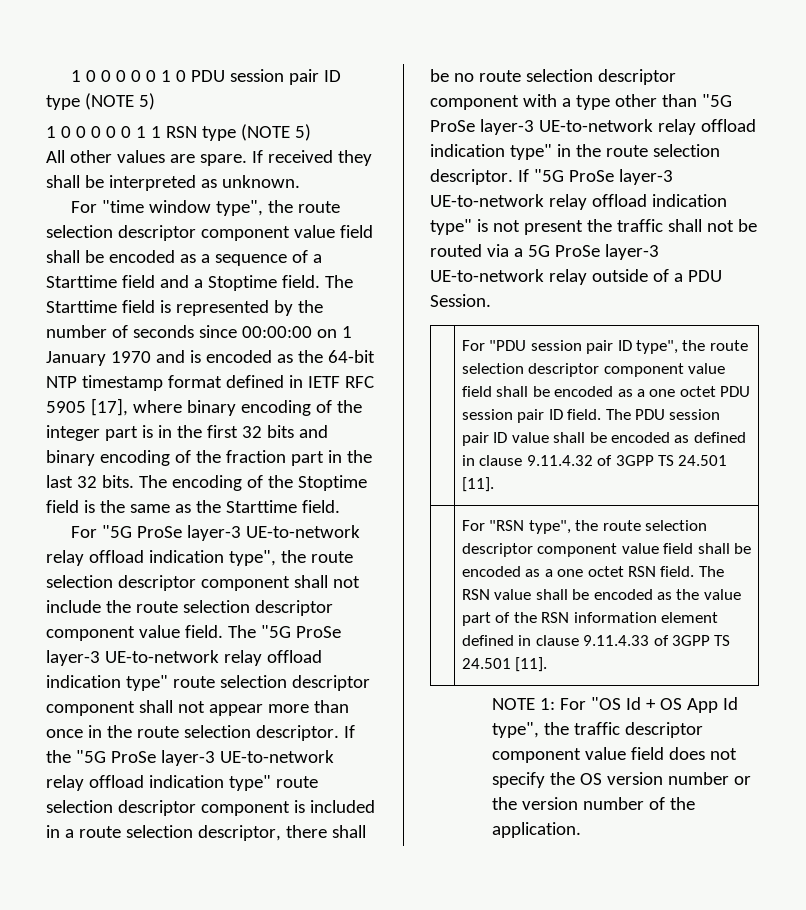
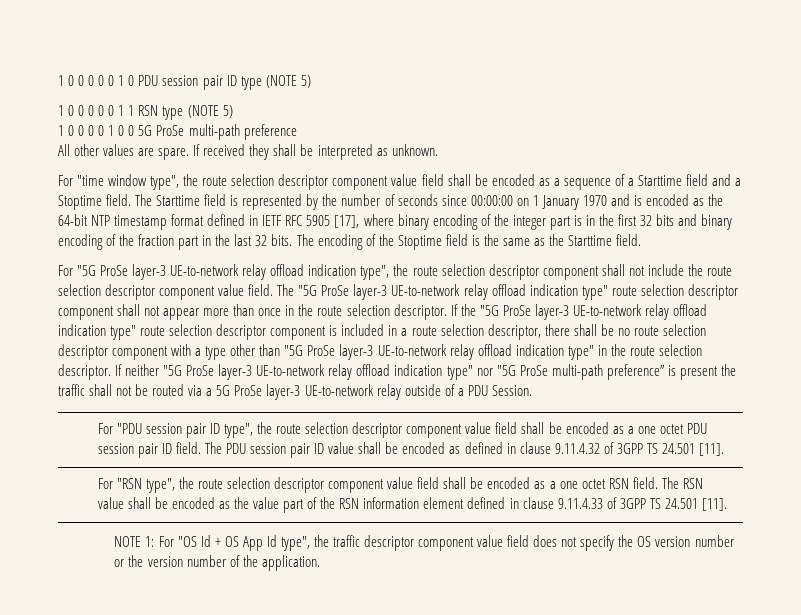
+ 1 0 0 0 0 1 0 0 5G ProSe multi-path preference
- If "5G ProSe layer-3 UE-to-network relay offload indication type" is not present the traffic shall not be routed via a 5G ProSe layer-3 UE-to-network relay outside of a PDU Session.
+ If neither "5G ProSe layer-3 UE-to-network relay offload indication type" nor "5G ProSe multi-path preference” is present the traffic shall not be routed via a 5G ProSe layer-3 UE-to-network relay outside of a PDU Session.

